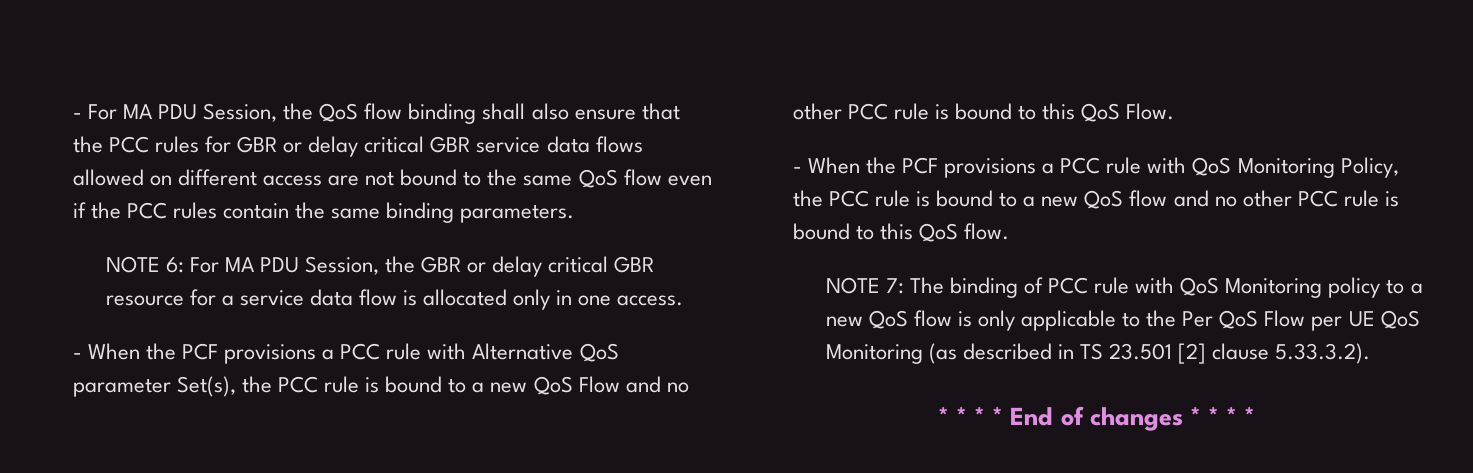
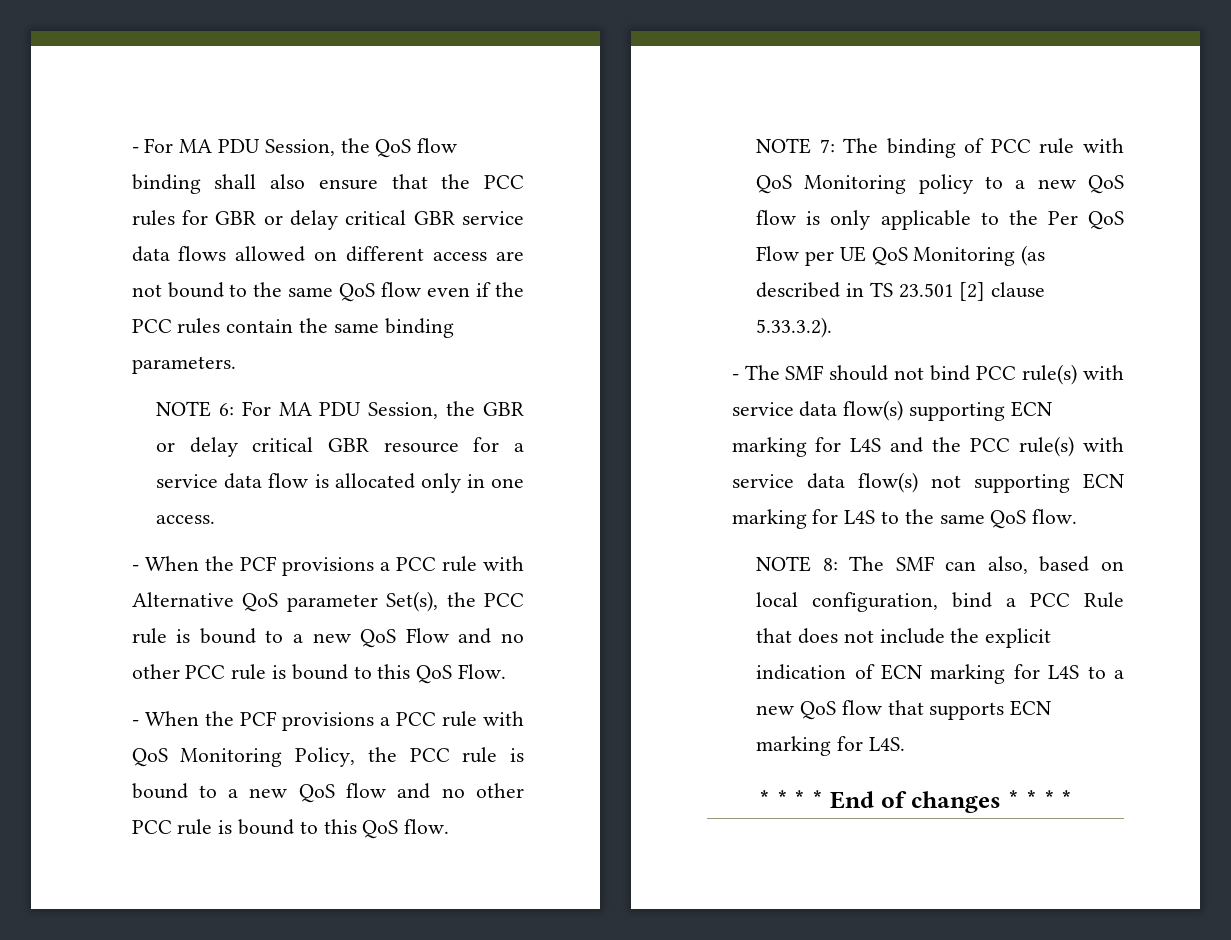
+ - The SMF should not bind PCC rule(s) with service data flow(s) supporting ECN marking for L4S and the PCC rule(s) with service data flow(s) not supporting ECN marking for L4S to the same QoS flow.
+ NOTE 8: The SMF can also, based on local configuration, bind a PCC Rule that does not include the explicit indication of ECN marking for L4S to a new QoS flow that supports ECN marking for L4S.

